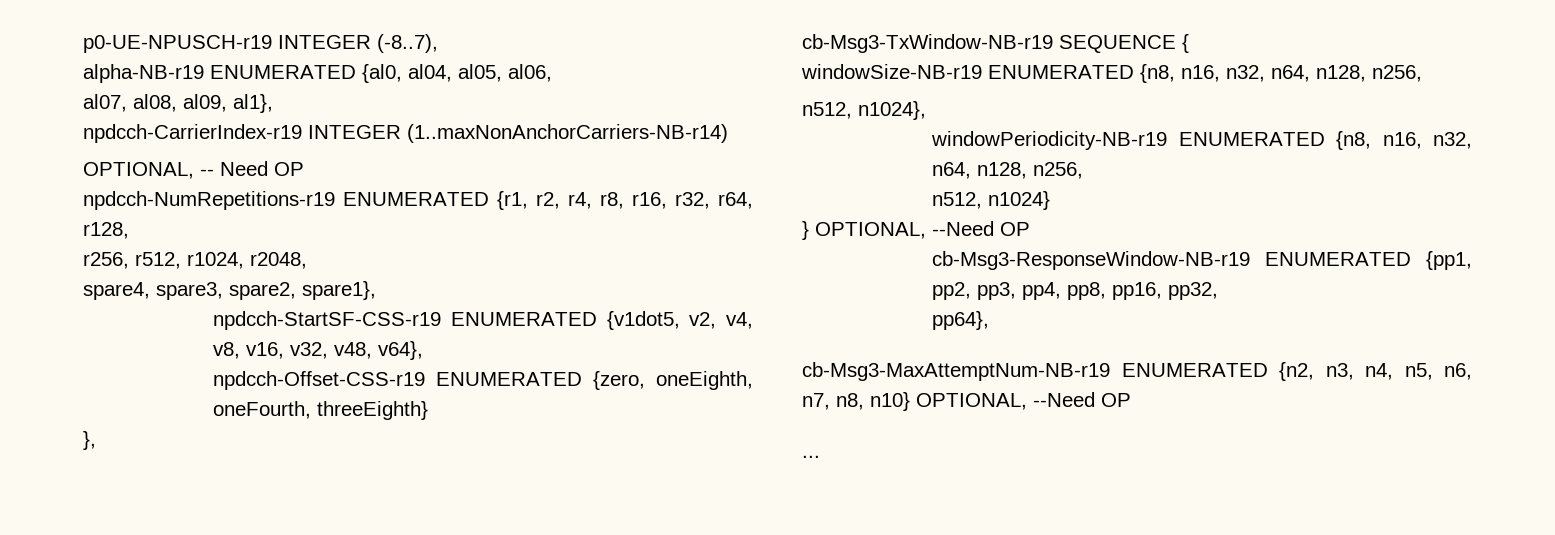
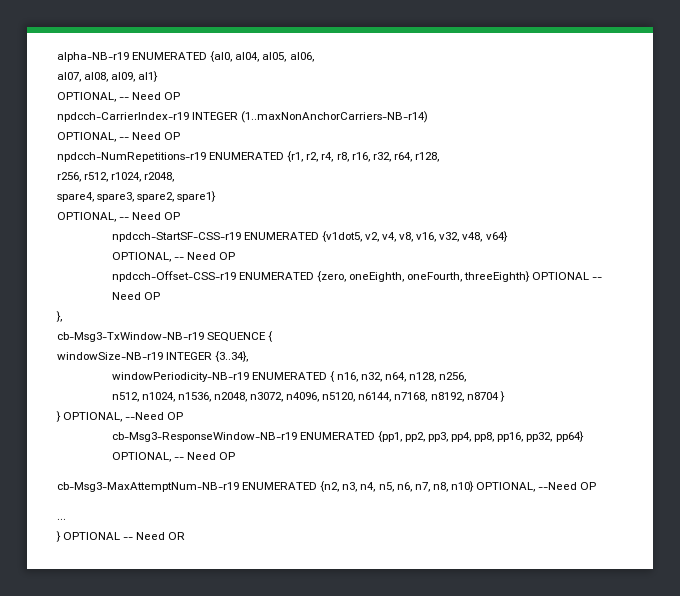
- p0-UE-NPUSCH-r19 INTEGER (-8..7),
- al07, al08, al09, al1},
+ al07, al08, al09, al1}
+ OPTIONAL, -- Need OP
- spare4, spare3, spare2, spare1},
+ spare4, spare3, spare2, spare1}
+ OPTIONAL, -- Need OP
- npdcch-StartSF-CSS-r19 ENUMERATED {v1dot5, v2, v4, v8, v16, v32, v48, v64},
+ npdcch-StartSF-CSS-r19 ENUMERATED {v1dot5, v2, v4, v8, v16, v32, v48, v64}
+ OPTIONAL, -- Need OP
- npdcch-Offset-CSS-r19 ENUMERATED {zero, oneEighth, oneFourth, threeEighth}
+ npdcch-Offset-CSS-r19 ENUMERATED {zero, oneEighth, oneFourth, threeEighth} OPTIONAL -- Need OP
- windowSize-NB-r19 ENUMERATED {n8, n16, n32, n64, n128, n256,
- n512, n1024},
- windowPeriodicity-NB-r19 ENUMERATED {n8, n16, n32, n64, n128, n256,
- n512, n1024}
+ windowSize-NB-r19 INTEGER {3..34},
+ windowPeriodicity-NB-r19 ENUMERATED { n16, n32, n64, n128, n256,
+ n512, n1024, n1536, n2048, n3072, n4096, n5120, n6144, n7168, n8192, n8704 }
- cb-Msg3-ResponseWindow-NB-r19 ENUMERATED {pp1, pp2, pp3, pp4, pp8, pp16, pp32,
- pp64},
+ cb-Msg3-ResponseWindow-NB-r19 ENUMERATED {pp1, pp2, pp3, pp4, pp8, pp16, pp32, pp64} OPTIONAL, -- Need OP
+ } OPTIONAL -- Need OR

